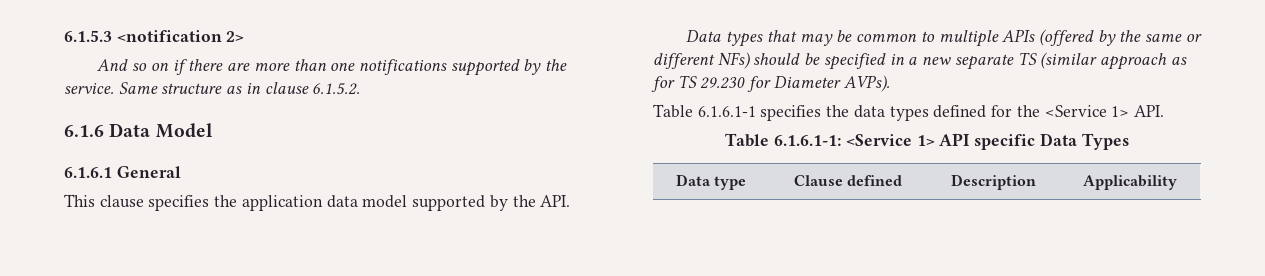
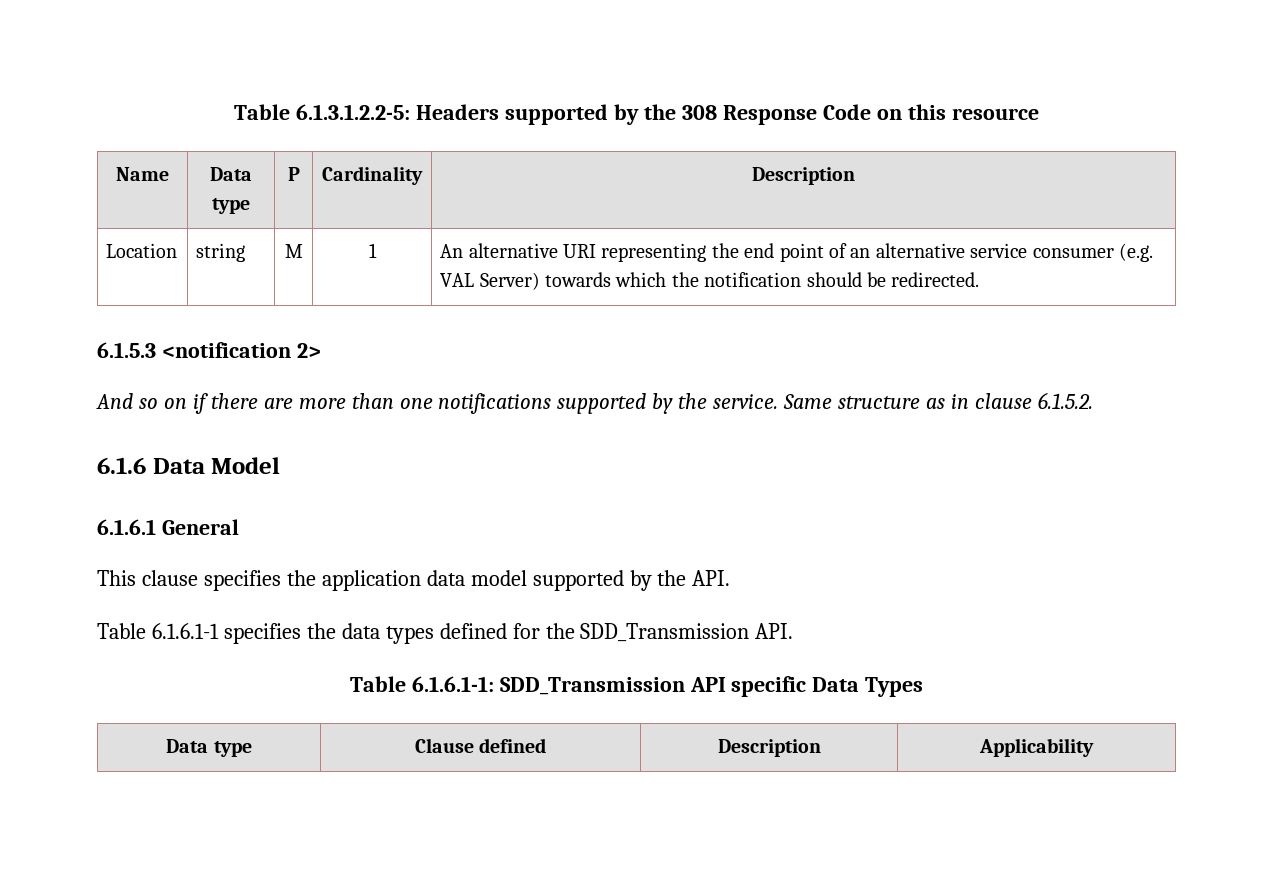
+ Table 6.1.3.1.2.2-5: Headers supported by the 308 Response Code on this resource
+ Name | Data type | P | Cardinality | Description
+ Location | string | M | 1 | An alternative URI representing the end point of an alternative service consumer (e.g. VAL Server) towards which the notification should be redirected.
- Data types that may be common to multiple APIs (offered by the same or different NFs) should be specified in a new separate TS (similar approach as for TS 29.230 for Diameter AVPs).
- Table 6.1.6.1-1 specifies the data types defined for the <Service 1> API.
+ Table 6.1.6.1-1 specifies the data types defined for the SDD_Transmission API.
- Table 6.1.6.1-1: <Service 1> API specific Data Types
+ Table 6.1.6.1-1: SDD_Transmission API specific Data Types

